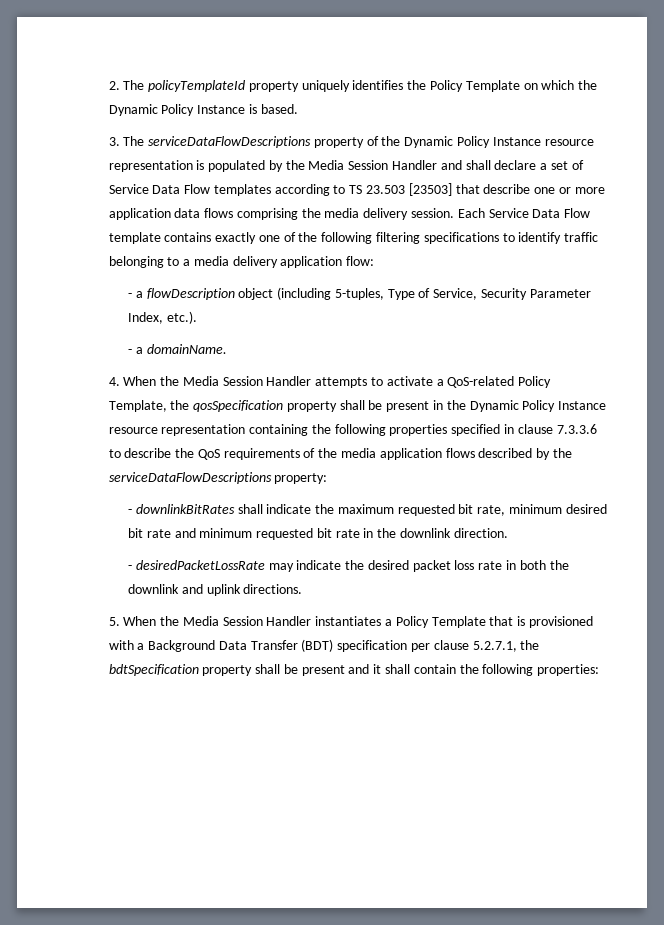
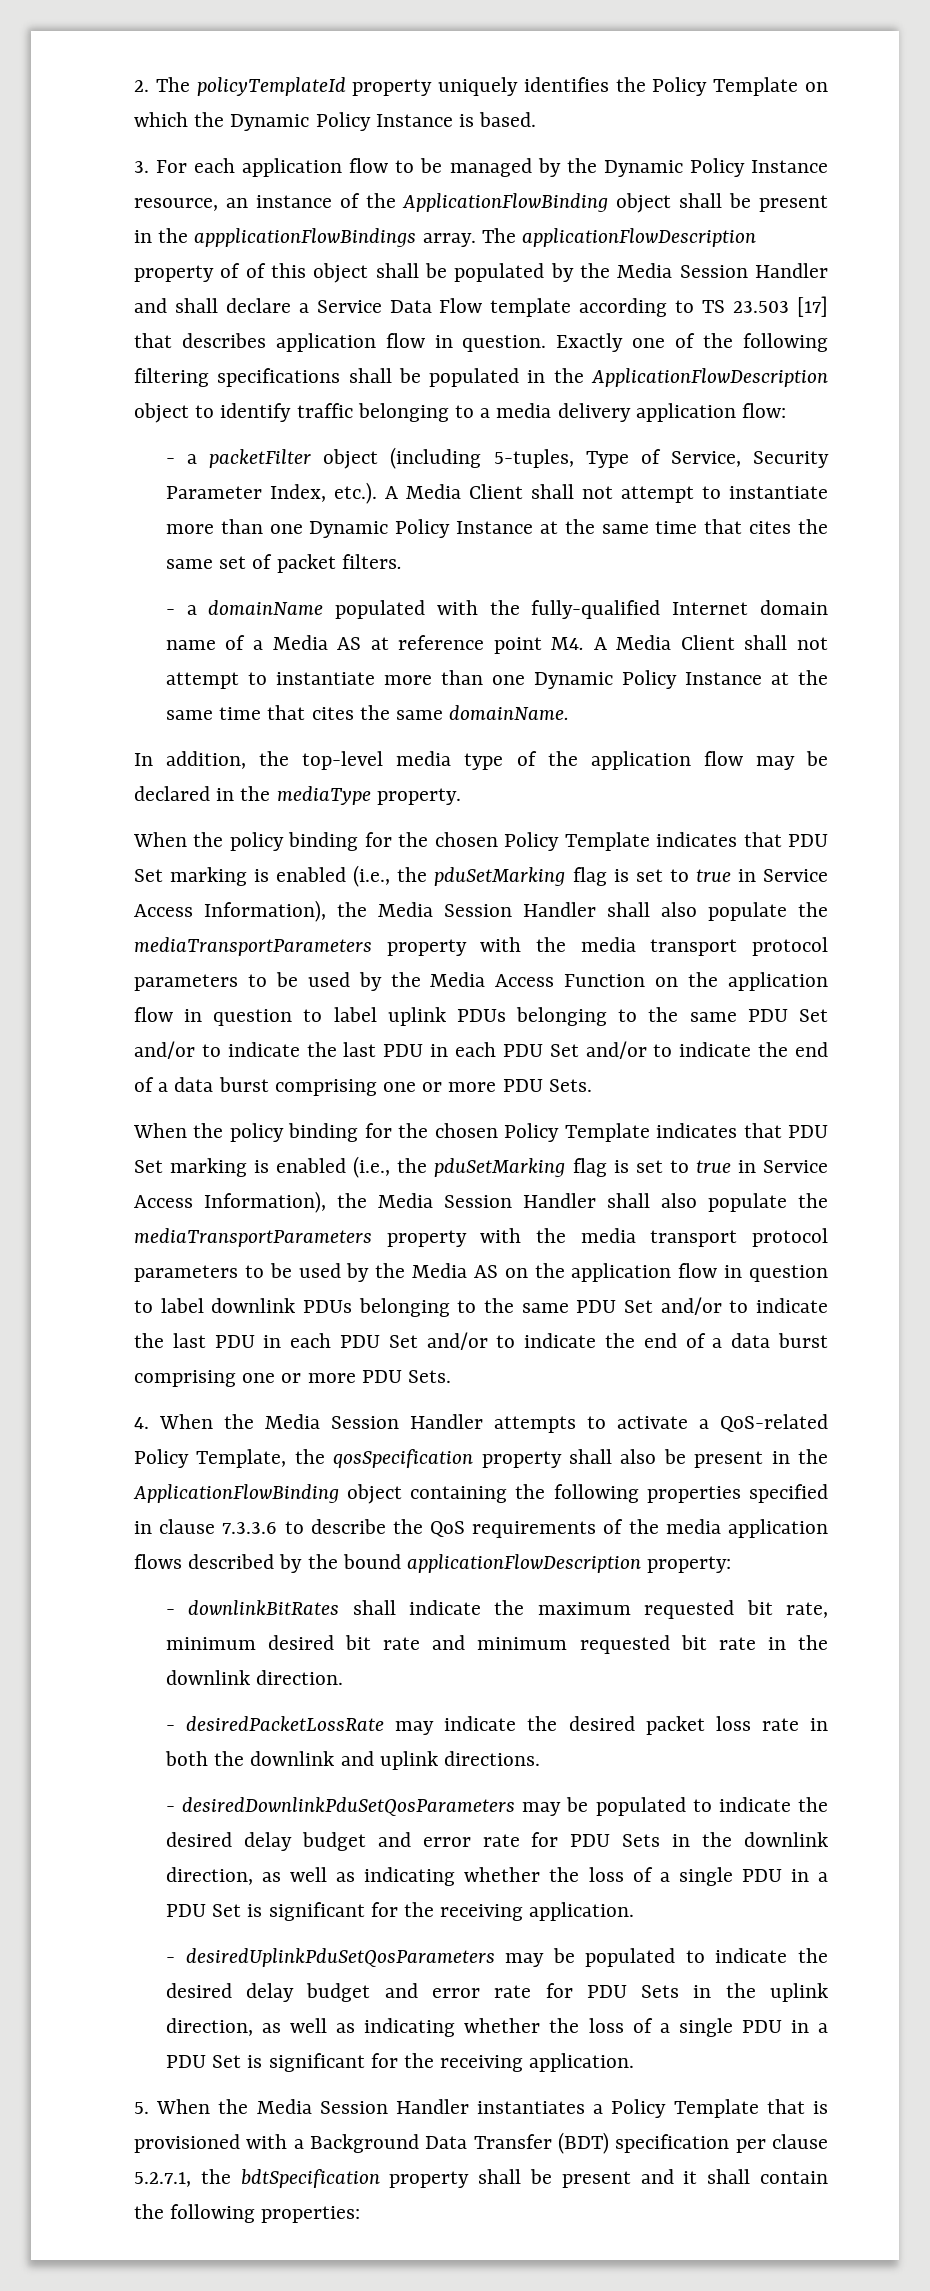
- 3. The serviceDataFlowDescriptions property of the Dynamic Policy Instance resource representation is populated by the Media Session Handler and shall declare a set of Service Data Flow templates according to TS 23.503 [23503] that describe one or more application data flows comprising the media delivery session. Each Service Data Flow template contains exactly one of the following filtering specifications to identify traffic belonging to a media delivery application flow:
+ 3. For each application flow to be managed by the Dynamic Policy Instance resource, an instance of the ApplicationFlowBinding object shall be present in the appplicationFlowBindings array. The applicationFlowDescription property of of this object shall be populated by the Media Session Handler and shall declare a Service Data Flow template according to TS 23.503 [17] that describes application flow in question. Exactly one of the following filtering specifications shall be populated in the ApplicationFlowDescription object to identify traffic belonging to a media delivery application flow:
- - a flowDescription object (including 5-tuples, Type of Service, Security Parameter Index, etc.).
- - a domainName.
+ - a packetFilter object (including 5-tuples, Type of Service, Security Parameter Index, etc.). A Media Client shall not attempt to instantiate more than one Dynamic Policy Instance at the same time that cites the same set of packet filters.
+ - a domainName populated with the fully-qualified Internet domain name of a Media AS at reference point M4. A Media Client shall not attempt to instantiate more than one Dynamic Policy Instance at the same time that cites the same domainName.
+ In addition, the top-level media type of the application flow may be declared in the mediaType property.
+ When the policy binding for the chosen Policy Template indicates that PDU Set marking is enabled (i.e., the pduSetMarking flag is set to true in Service Access Information), the Media Session Handler shall also populate the mediaTransportParameters property with the media transport protocol parameters to be used by the Media Access Function on the application flow in question to label uplink PDUs belonging to the same PDU Set and/or to indicate the last PDU in each PDU Set and/or to indicate the end of a data burst comprising one or more PDU Sets.
+ When the policy binding for the chosen Policy Template indicates that PDU Set marking is enabled (i.e., the pduSetMarking flag is set to true in Service Access Information), the Media Session Handler shall also populate the mediaTransportParameters property with the media transport protocol parameters to be used by the Media AS on the application flow in question to label downlink PDUs belonging to the same PDU Set and/or to indicate the last PDU in each PDU Set and/or to indicate the end of a data burst comprising one or more PDU Sets.
- 4. When the Media Session Handler attempts to activate a QoS-related Policy Template, the qosSpecification property shall be present in the Dynamic Policy Instance resource representation containing the following properties specified in clause 7.3.3.6 to describe the QoS requirements of the media application flows described by the serviceDataFlowDescriptions property:
+ 4. When the Media Session Handler attempts to activate a QoS-related Policy Template, the qosSpecification property shall also be present in the ApplicationFlowBinding object containing the following properties specified in clause 7.3.3.6 to describe the QoS requirements of the media application flows described by the bound applicationFlowDescription property:
+ - desiredDownlinkPduSetQosParameters may be populated to indicate the desired delay budget and error rate for PDU Sets in the downlink direction, as well as indicating whether the loss of a single PDU in a PDU Set is significant for the receiving application.
+ - desiredUplinkPduSetQosParameters may be populated to indicate the desired delay budget and error rate for PDU Sets in the uplink direction, as well as indicating whether the loss of a single PDU in a PDU Set is significant for the receiving application.

